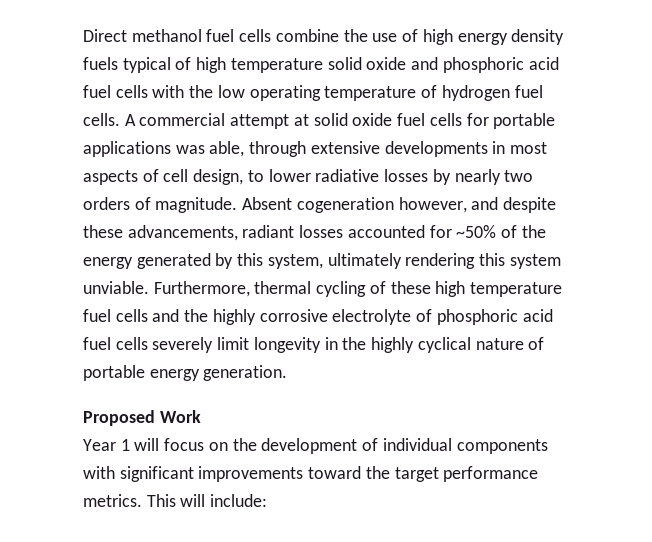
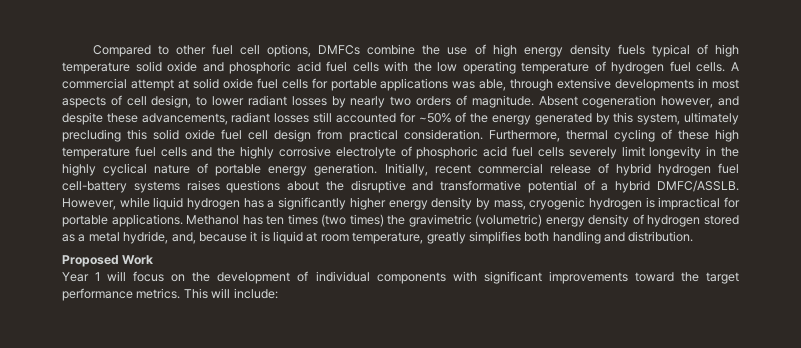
- Direct methanol fuel cells combine the use of high energy density fuels typical of high temperature solid oxide and phosphoric acid fuel cells with the low operating temperature of hydrogen fuel cells.
+ Compared to other fuel cell options, DMFCs combine the use of high energy density fuels typical of high temperature solid oxide and phosphoric acid fuel cells with the low operating temperature of hydrogen fuel cells.
- A commercial attempt at solid oxide fuel cells for portable applications was able, through extensive developments in most aspects of cell design, to lower radiative losses by nearly two orders of magnitude.
+ A commercial attempt at solid oxide fuel cells for portable applications was able, through extensive developments in most aspects of cell design, to lower radiant losses by nearly two orders of magnitude.
- Absent cogeneration however, and despite these advancements, radiant losses accounted for ~50% of the energy generated by this system, ultimately rendering this system unviable.
+ Absent cogeneration however, and despite these advancements, radiant losses still accounted for ~50% of the energy generated by this system, ultimately precluding this solid oxide fuel cell design from practical consideration.
+ Initially, recent commercial release of hybrid hydrogen fuel cell-battery systems raises questions about the disruptive and transformative potential of a hybrid DMFC/ASSLB. However, while liquid hydrogen has a significantly higher energy density by mass, cryogenic hydrogen is impractical for portable applications. Methanol has ten times (two times) the gravimetric (volumetric) energy density of hydrogen stored as a metal hydride, and, because it is liquid at room temperature, greatly simplifies both handling and distribution.

